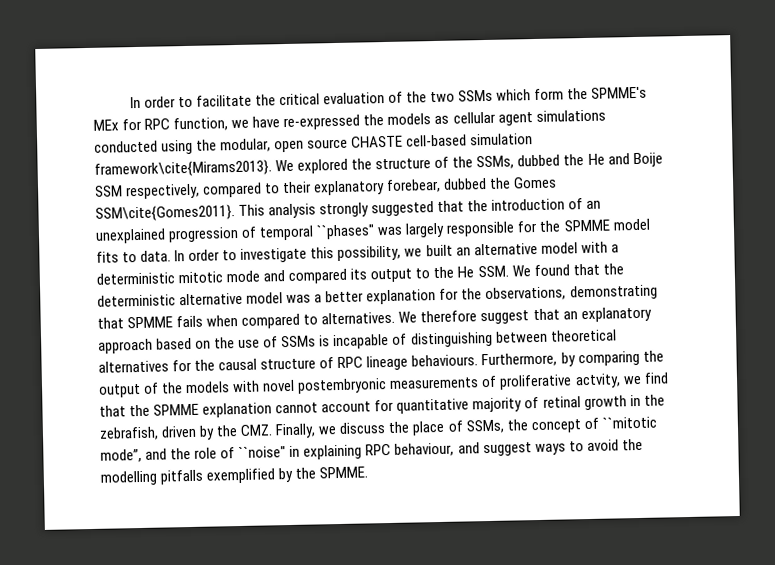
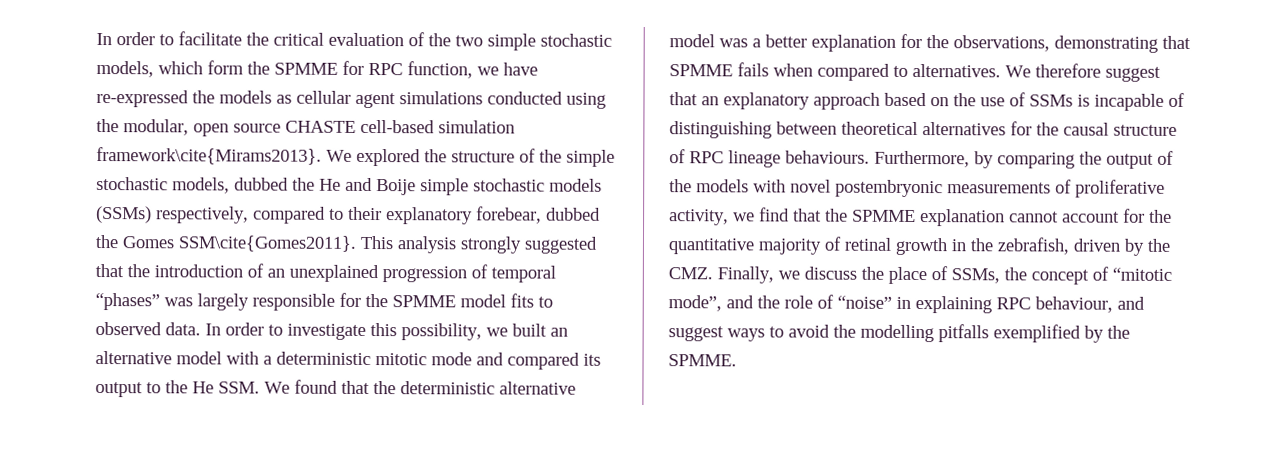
- In order to facilitate the critical evaluation of the two SSMs which form the SPMME's MEx for RPC function, we have re-expressed the models as cellular agent simulations conducted using the modular, open source CHASTE cell-based simulation framework\cite{Mirams2013}.
+ In order to facilitate the critical evaluation of the two simple stochastic models, which form the SPMME for RPC function, we have re-expressed the models as cellular agent simulations conducted using the modular, open source CHASTE cell-based simulation framework\cite{Mirams2013}.
- We explored the structure of the SSMs, dubbed the He and Boije SSM respectively, compared to their explanatory forebear, dubbed the Gomes SSM\cite{Gomes2011}.
+ We explored the structure of the simple stochastic models, dubbed the He and Boije simple stochastic models (SSMs) respectively, compared to their explanatory forebear, dubbed the Gomes SSM\cite{Gomes2011}.
- This analysis strongly suggested that the introduction of an unexplained progression of temporal ``phases" was largely responsible for the SPMME model fits to data.
+ This analysis strongly suggested that the introduction of an unexplained progression of temporal “phases” was largely responsible for the SPMME model fits to observed data.
- Furthermore, by comparing the output of the models with novel postembryonic measurements of proliferative actvity, we find that the SPMME explanation cannot account for quantitative majority of retinal growth in the zebrafish, driven by the CMZ. Finally, we discuss the place of SSMs, the concept of ``mitotic mode”, and the role of ``noise" in explaining RPC behaviour, and suggest ways to avoid the modelling pitfalls exemplified by the SPMME.
+ Furthermore, by comparing the output of the models with novel postembryonic measurements of proliferative activity, we find that the SPMME explanation cannot account for the quantitative majority of retinal growth in the zebrafish, driven by the CMZ. Finally, we discuss the place of SSMs, the concept of “mitotic mode”, and the role of “noise” in explaining RPC behaviour, and suggest ways to avoid the modelling pitfalls exemplified by the SPMME.

